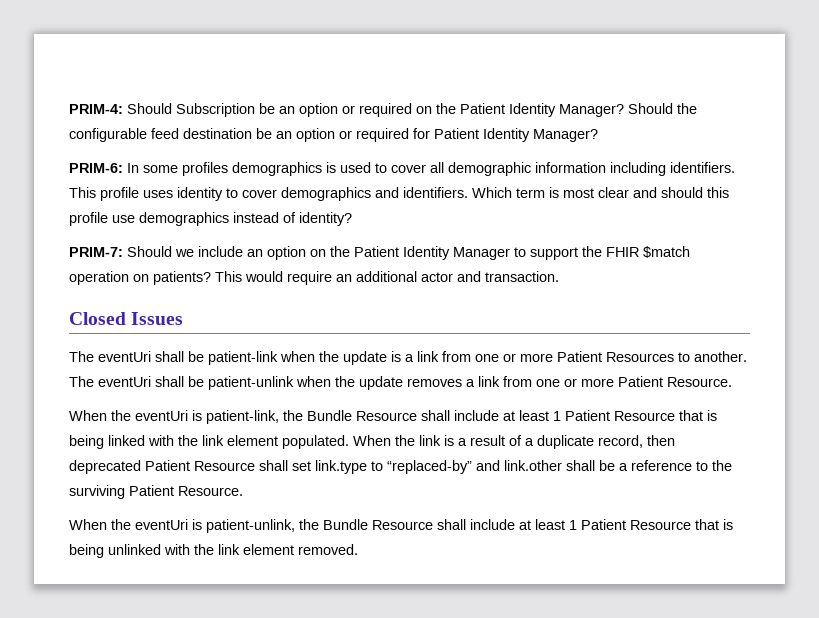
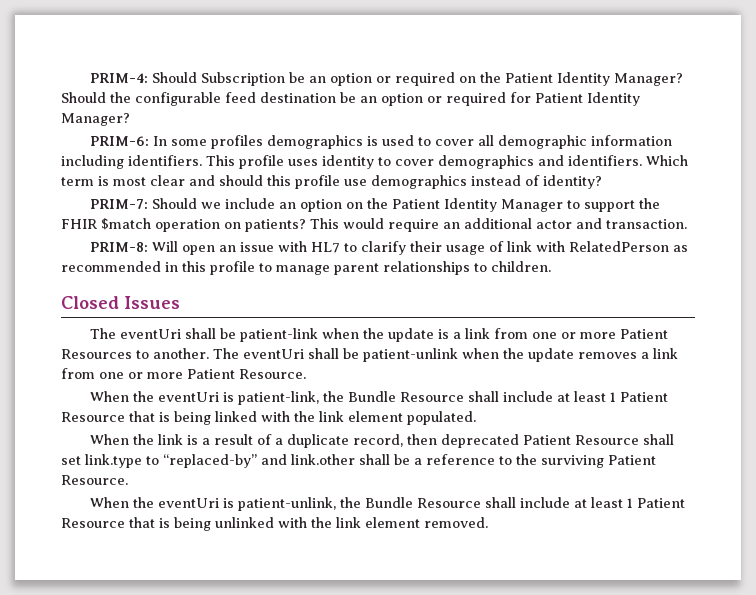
+ PRIM-8: Will open an issue with HL7 to clarify their usage of link with RelatedPerson as recommended in this profile to manage parent relationships to children.
- When the eventUri is patient-link, the Bundle Resource shall include at least 1 Patient Resource that is being linked with the link element populated. When the link is a result of a duplicate record, then deprecated Patient Resource shall set link.type to “replaced-by” and link.other shall be a reference to the surviving Patient Resource.
+ When the eventUri is patient-link, the Bundle Resource shall include at least 1 Patient Resource that is being linked with the link element populated.
+ When the link is a result of a duplicate record, then deprecated Patient Resource shall set link.type to “replaced-by” and link.other shall be a reference to the surviving Patient Resource.

